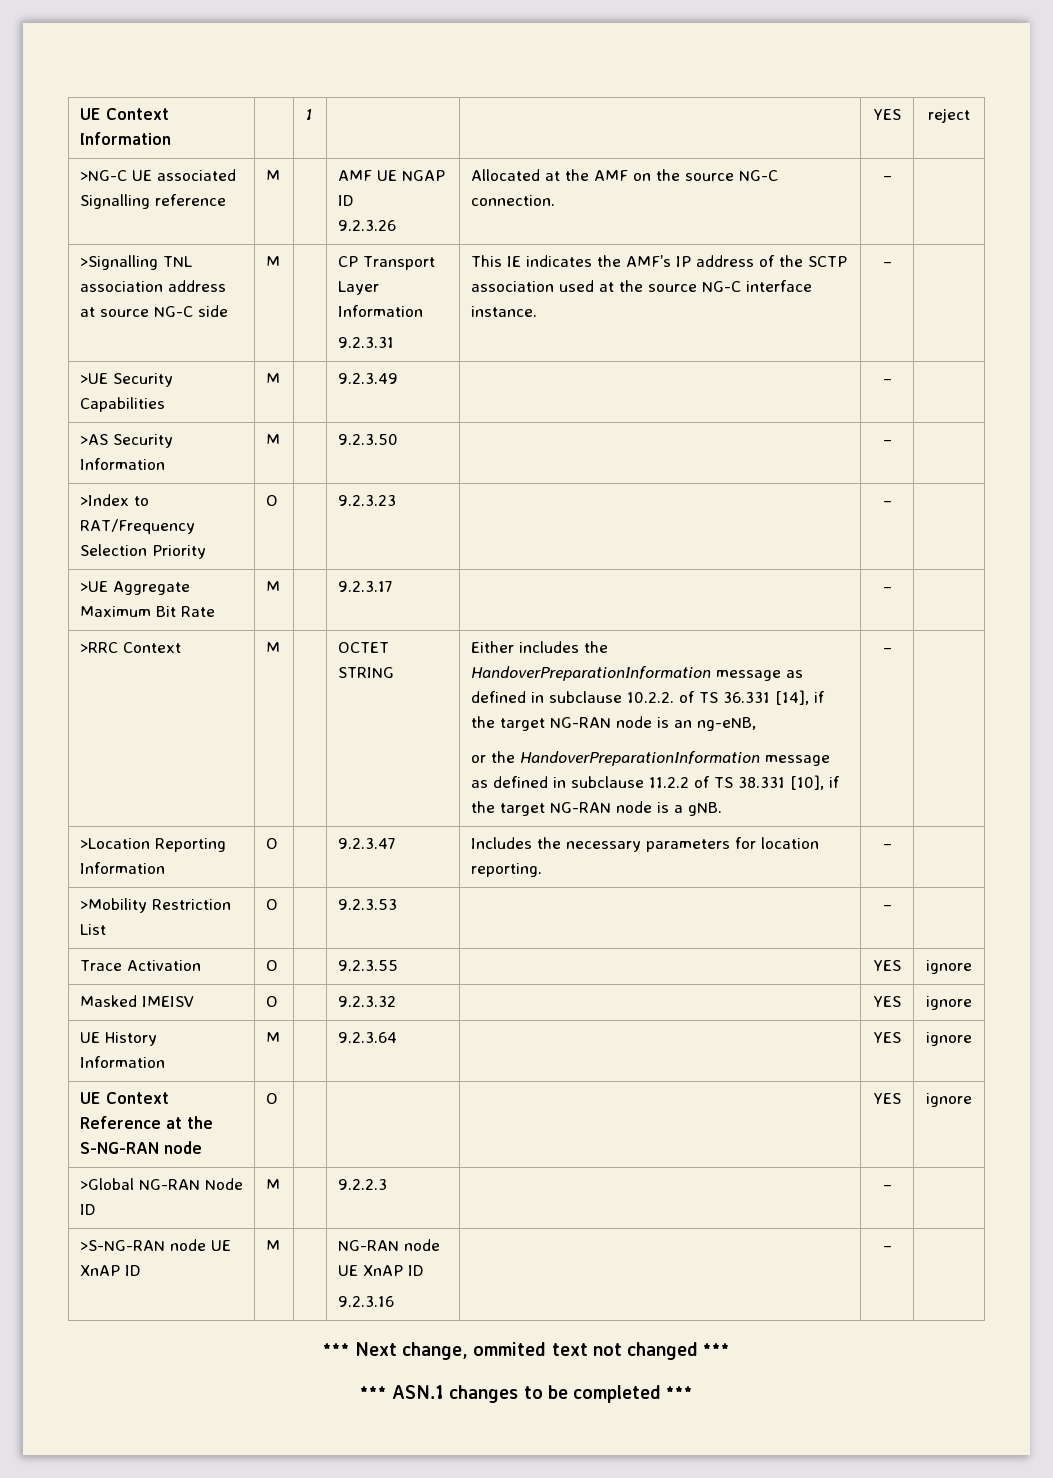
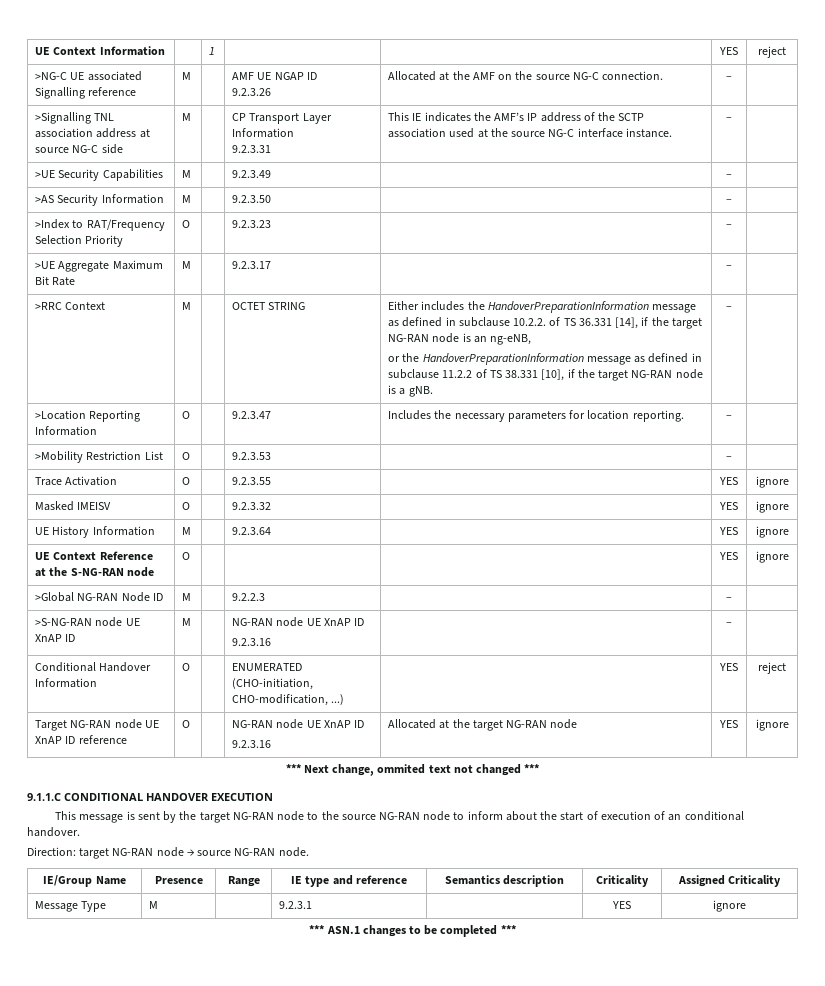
+ Conditional Handover Information | O | | ENUMERATED (CHO-initiation, CHO-modification, ...) | | YES | reject
+ Target NG-RAN node UE XnAP ID reference | O | | NG-RAN node UE XnAP ID
+ 9.2.3.16 | Allocated at the target NG-RAN node | YES | ignore
+ 9.1.1.C CONDITIONAL HANDOVER EXECUTION
+ This message is sent by the target NG-RAN node to the source NG-RAN node to inform about the start of execution of an conditional handover.
+ Direction: target NG-RAN node → source NG-RAN node.
+ IE/Group Name | Presence | Range | IE type and reference | Semantics description | Criticality | Assigned Criticality
+ Message Type | M | | 9.2.3.1 | | YES | ignore

